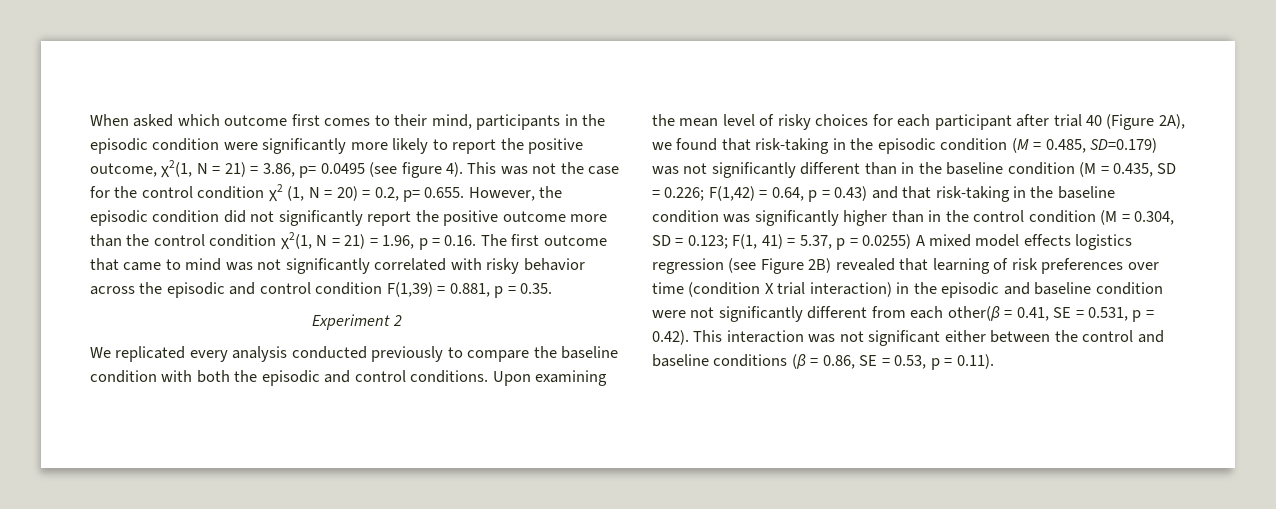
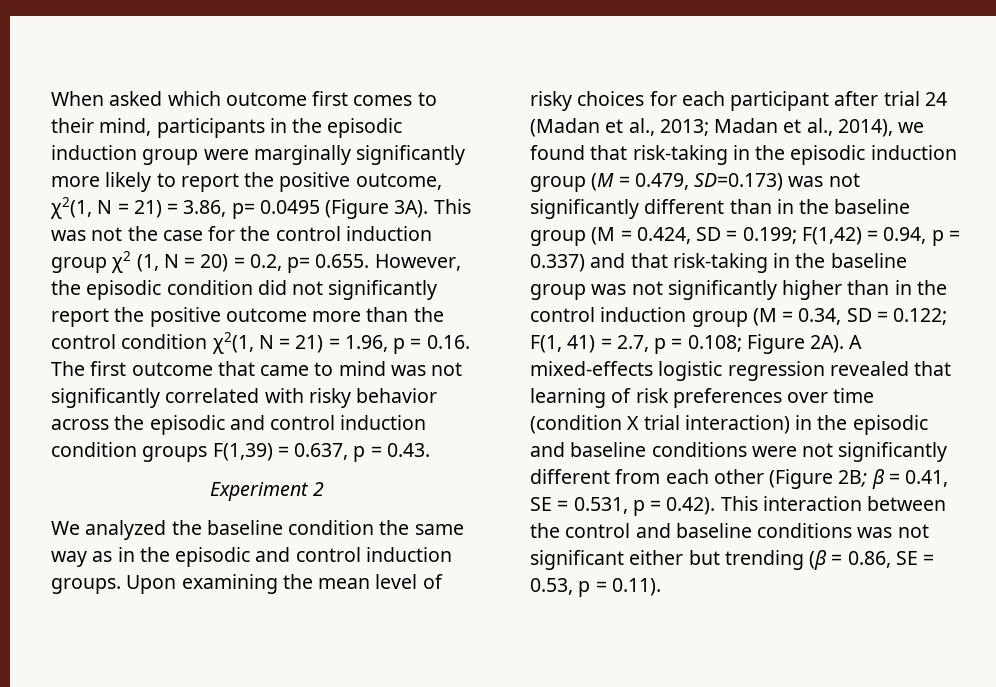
- When asked which outcome first comes to their mind, participants in the episodic condition were significantly more likely to report the positive outcome, χ2(1, N = 21) = 3.86, p= 0.0495 (see figure 4).
+ When asked which outcome first comes to their mind, participants in the episodic induction group were marginally significantly more likely to report the positive outcome, χ2(1, N = 21) = 3.86, p= 0.0495 (Figure 3A).
- This was not the case for the control condition χ2 (1, N = 20) = 0.2, p= 0.655. However, the episodic condition did not significantly report the positive outcome more than the control condition χ2(1, N = 21) = 1.96, p = 0.16. The first outcome that came to mind was not significantly correlated with risky behavior across the episodic and control condition F(1,39) = 0.881, p = 0.35.
+ This was not the case for the control induction group χ2 (1, N = 20) = 0.2, p= 0.655. However, the episodic condition did not significantly report the positive outcome more than the control condition χ2(1, N = 21) = 1.96, p = 0.16. The first outcome that came to mind was not significantly correlated with risky behavior across the episodic and control induction condition groups F(1,39) = 0.637, p = 0.43.
- We replicated every analysis conducted previously to compare the baseline condition with both the episodic and control conditions.
+ We analyzed the baseline condition the same way as in the episodic and control induction groups.
- Upon examining the mean level of risky choices for each participant after trial 40 (Figure 2A), we found that risk-taking in the episodic condition (M = 0.485, SD=0.179) was not significantly different than in the baseline condition (M = 0.435, SD = 0.226;
+ Upon examining the mean level of risky choices for each participant after trial 24 (Madan et al., 2013; Madan et al., 2014), we found that risk-taking in the episodic induction group (M = 0.479, SD=0.173) was not significantly different than in the baseline group (M = 0.424, SD = 0.199;
- F(1,42) = 0.64, p = 0.43) and that risk-taking in the baseline condition was significantly higher than in the control condition (M = 0.304, SD = 0.123;
+ F(1,42) = 0.94, p = 0.337) and that risk-taking in the baseline group was not significantly higher than in the control induction group (M = 0.34, SD = 0.122;
- F(1, 41) = 5.37, p = 0.0255) A mixed model effects logistics regression (see Figure 2B) revealed that learning of risk preferences over time (condition X trial interaction) in the episodic and baseline condition were not significantly different from each other(β = 0.41, SE = 0.531, p = 0.42). This interaction was not significant either between the control and baseline conditions (β = 0.86, SE = 0.53, p = 0.11).
+ F(1, 41) = 2.7, p = 0.108; Figure 2A). A mixed-effects logistic regression revealed that learning of risk preferences over time (condition X trial interaction) in the episodic and baseline conditions were not significantly different from each other (Figure 2B; β = 0.41, SE = 0.531, p = 0.42). This interaction between the control and baseline conditions was not significant either but trending (β = 0.86, SE = 0.53, p = 0.11).

